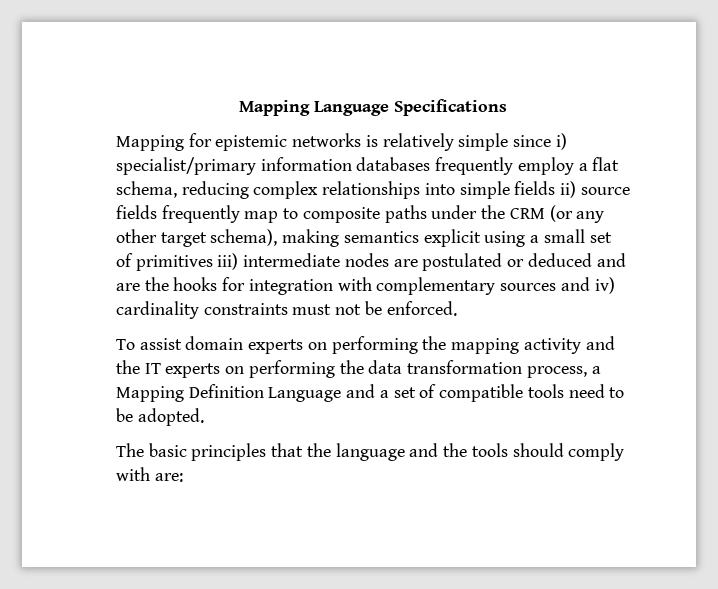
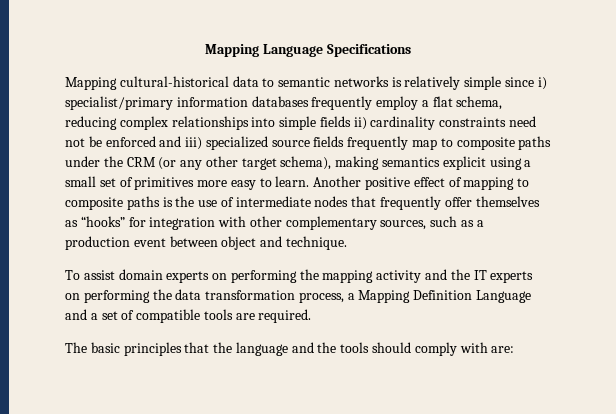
- Mapping for epistemic networks is relatively simple since i) specialist/primary information databases frequently employ a flat schema, reducing complex relationships into simple fields ii) source fields frequently map to composite paths under the CRM (or any other target schema), making semantics explicit using a small set of primitives iii) intermediate nodes are postulated or deduced and are the hooks for integration with complementary sources and iv) cardinality constraints must not be enforced.
+ Mapping cultural-historical data to semantic networks is relatively simple since i) specialist/primary information databases frequently employ a flat schema, reducing complex relationships into simple fields ii) cardinality constraints need not be enforced and iii) specialized source fields frequently map to composite paths under the CRM (or any other target schema), making semantics explicit using a small set of primitives more easy to learn. Another positive effect of mapping to composite paths is the use of intermediate nodes that frequently offer themselves as “hooks” for integration with other complementary sources, such as a production event between object and technique.
- To assist domain experts on performing the mapping activity and the IT experts on performing the data transformation process, a Mapping Definition Language and a set of compatible tools need to be adopted.
+ To assist domain experts on performing the mapping activity and the IT experts on performing the data transformation process, a Mapping Definition Language and a set of compatible tools are required.

